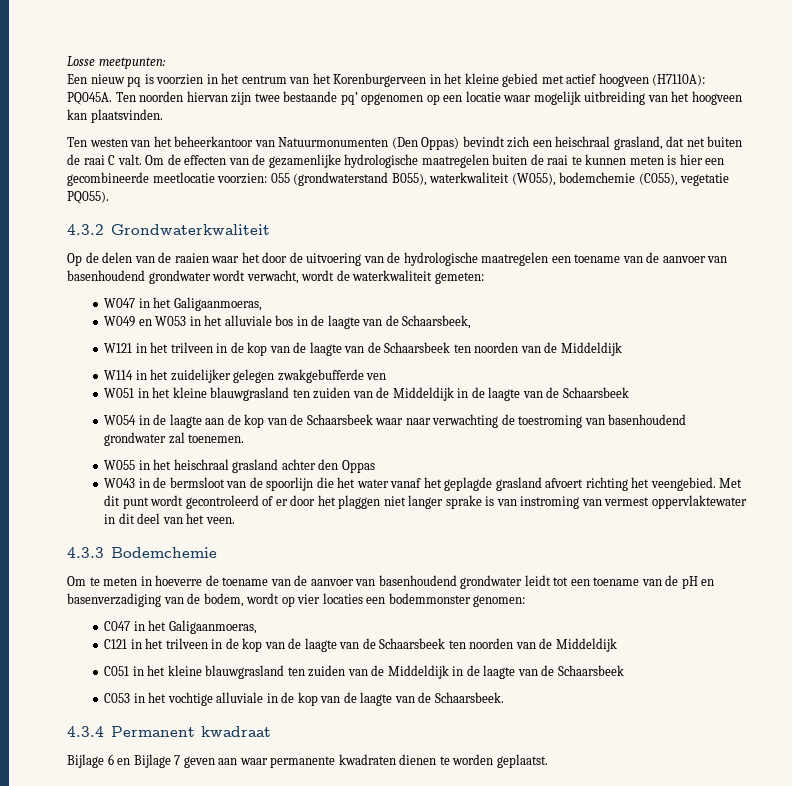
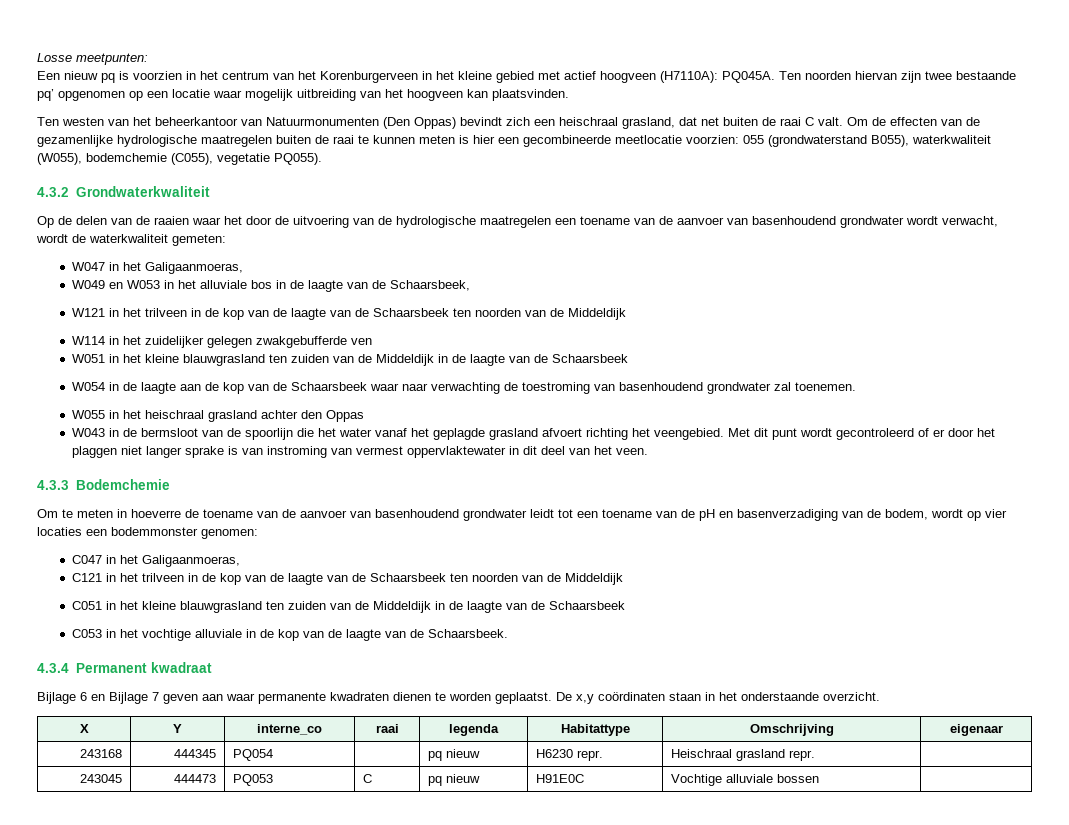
+ De x,y coördinaten staan in het onderstaande overzicht.
+ X | Y | interne_co | raai | legenda | Habitattype | Omschrijving | eigenaar
+ 243168 | 444345 | PQ054 | | pq nieuw | H6230 repr. | Heischraal grasland repr. |
+ 243045 | 444473 | PQ053 | C | pq nieuw | H91E0C | Vochtige alluviale bossen |

